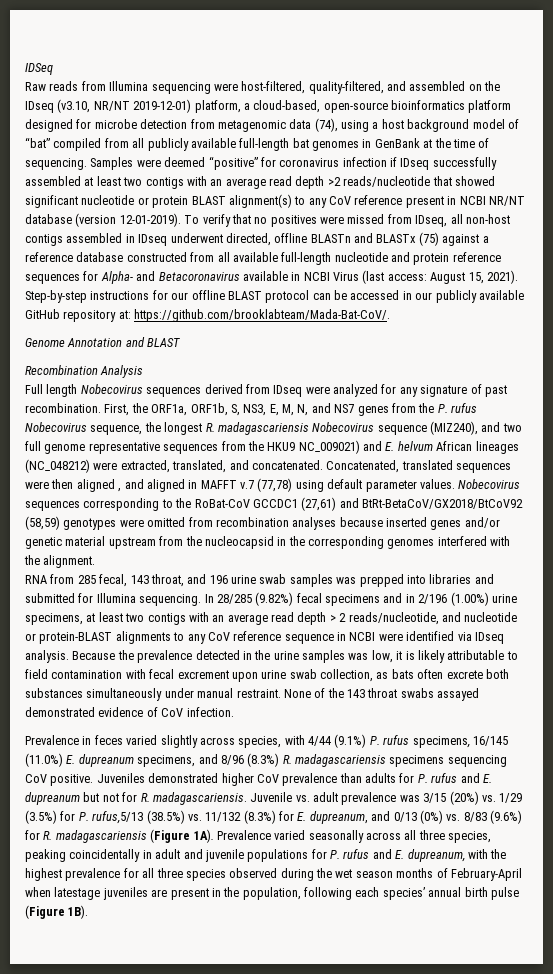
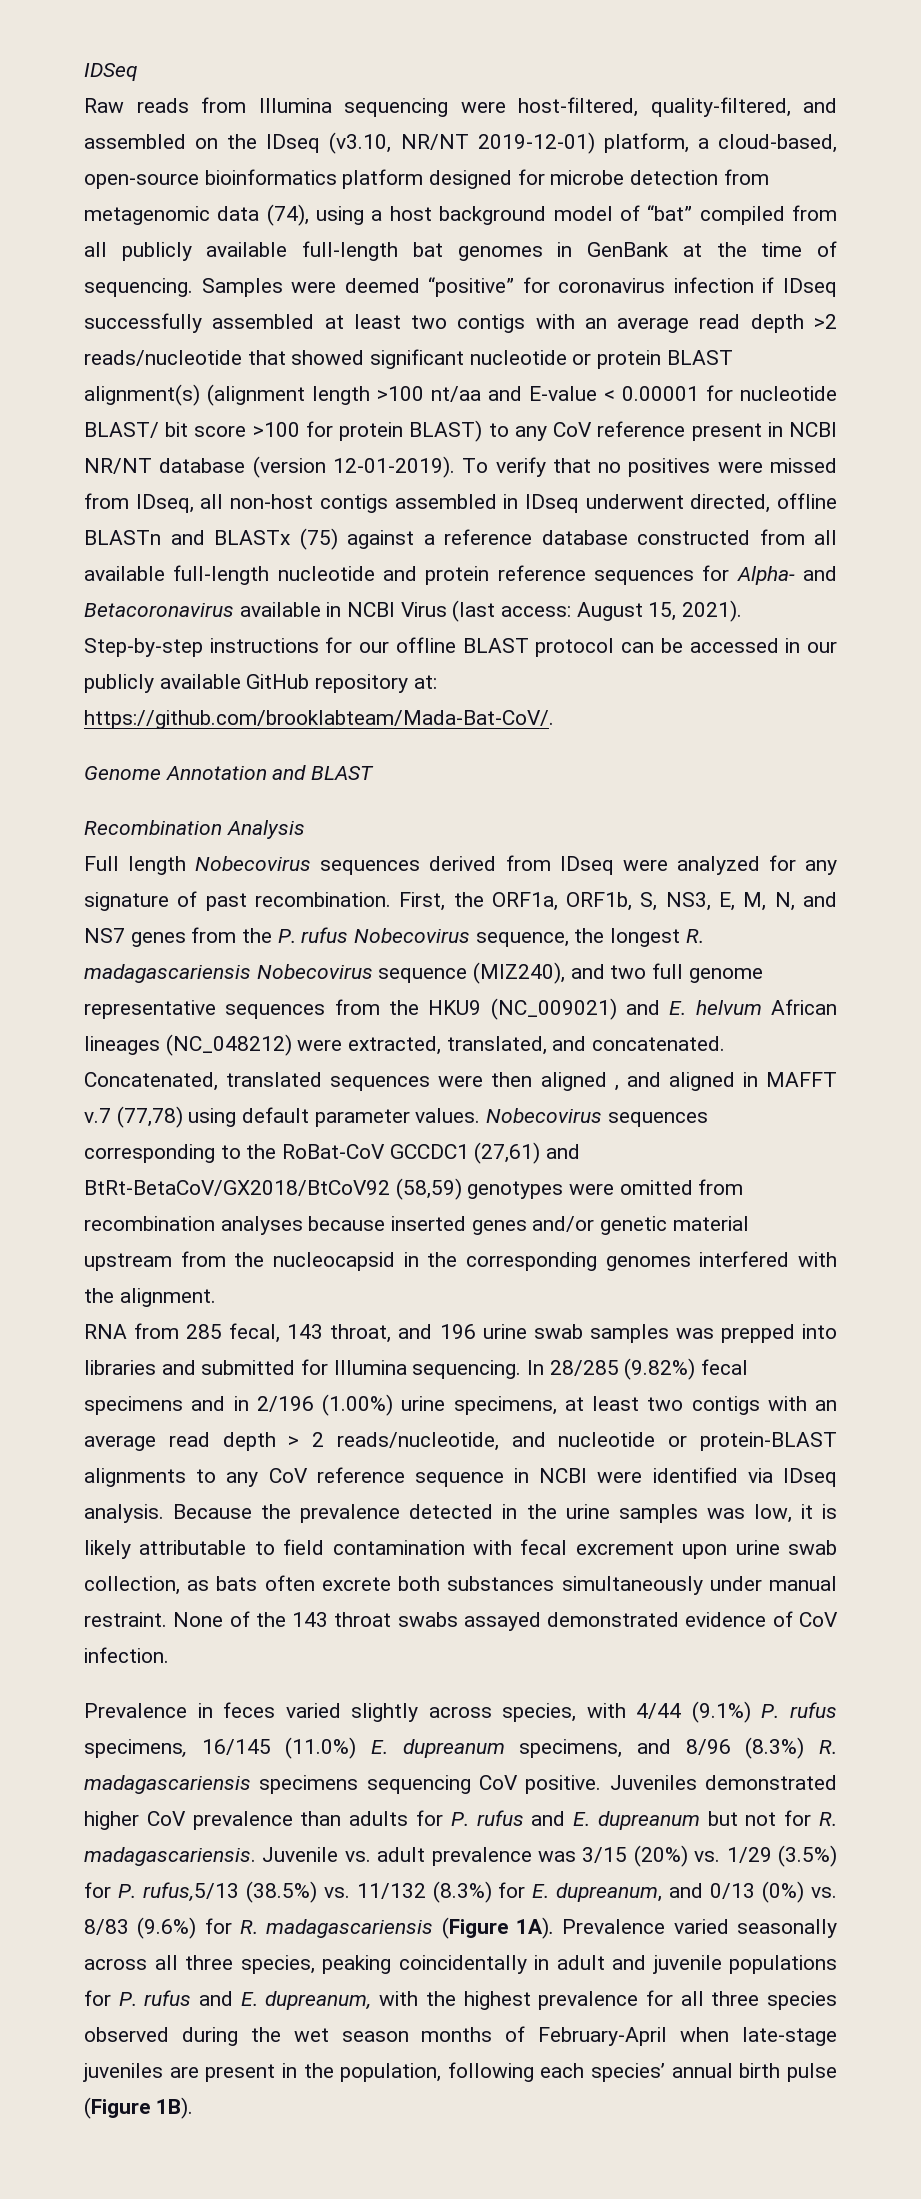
- Samples were deemed “positive” for coronavirus infection if IDseq successfully assembled at least two contigs with an average read depth >2 reads/nucleotide that showed significant nucleotide or protein BLAST alignment(s) to any CoV reference present in NCBI NR/NT database (version 12-01-2019).
+ Samples were deemed “positive” for coronavirus infection if IDseq successfully assembled at least two contigs with an average read depth >2 reads/nucleotide that showed significant nucleotide or protein BLAST alignment(s) (alignment length >100 nt/aa and E-value < 0.00001 for nucleotide BLAST/ bit score >100 for protein BLAST) to any CoV reference present in NCBI NR/NT database (version 12-01-2019).
- First, the ORF1a, ORF1b, S, NS3, E, M, N, and NS7 genes from the P. rufus Nobecovirus sequence, the longest R. madagascariensis Nobecovirus sequence (MIZ240), and two full genome representative sequences from the HKU9 NC_009021) and E. helvum African lineages (NC_048212) were extracted, translated, and concatenated.
+ First, the ORF1a, ORF1b, S, NS3, E, M, N, and NS7 genes from the P. rufus Nobecovirus sequence, the longest R. madagascariensis Nobecovirus sequence (MIZ240), and two full genome representative sequences from the HKU9 (NC_009021) and E. helvum African lineages (NC_048212) were extracted, translated, and concatenated.
- Prevalence varied seasonally across all three species, peaking coincidentally in adult and juvenile populations for P. rufus and E. dupreanum, with the highest prevalence for all three species observed during the wet season months of February-April when latestage juveniles are present in the population, following each species’ annual birth pulse (Figure 1B).
+ Prevalence varied seasonally across all three species, peaking coincidentally in adult and juvenile populations for P. rufus and E. dupreanum, with the highest prevalence for all three species observed during the wet season months of February-April when late-stage juveniles are present in the population, following each species’ annual birth pulse (Figure 1B).

